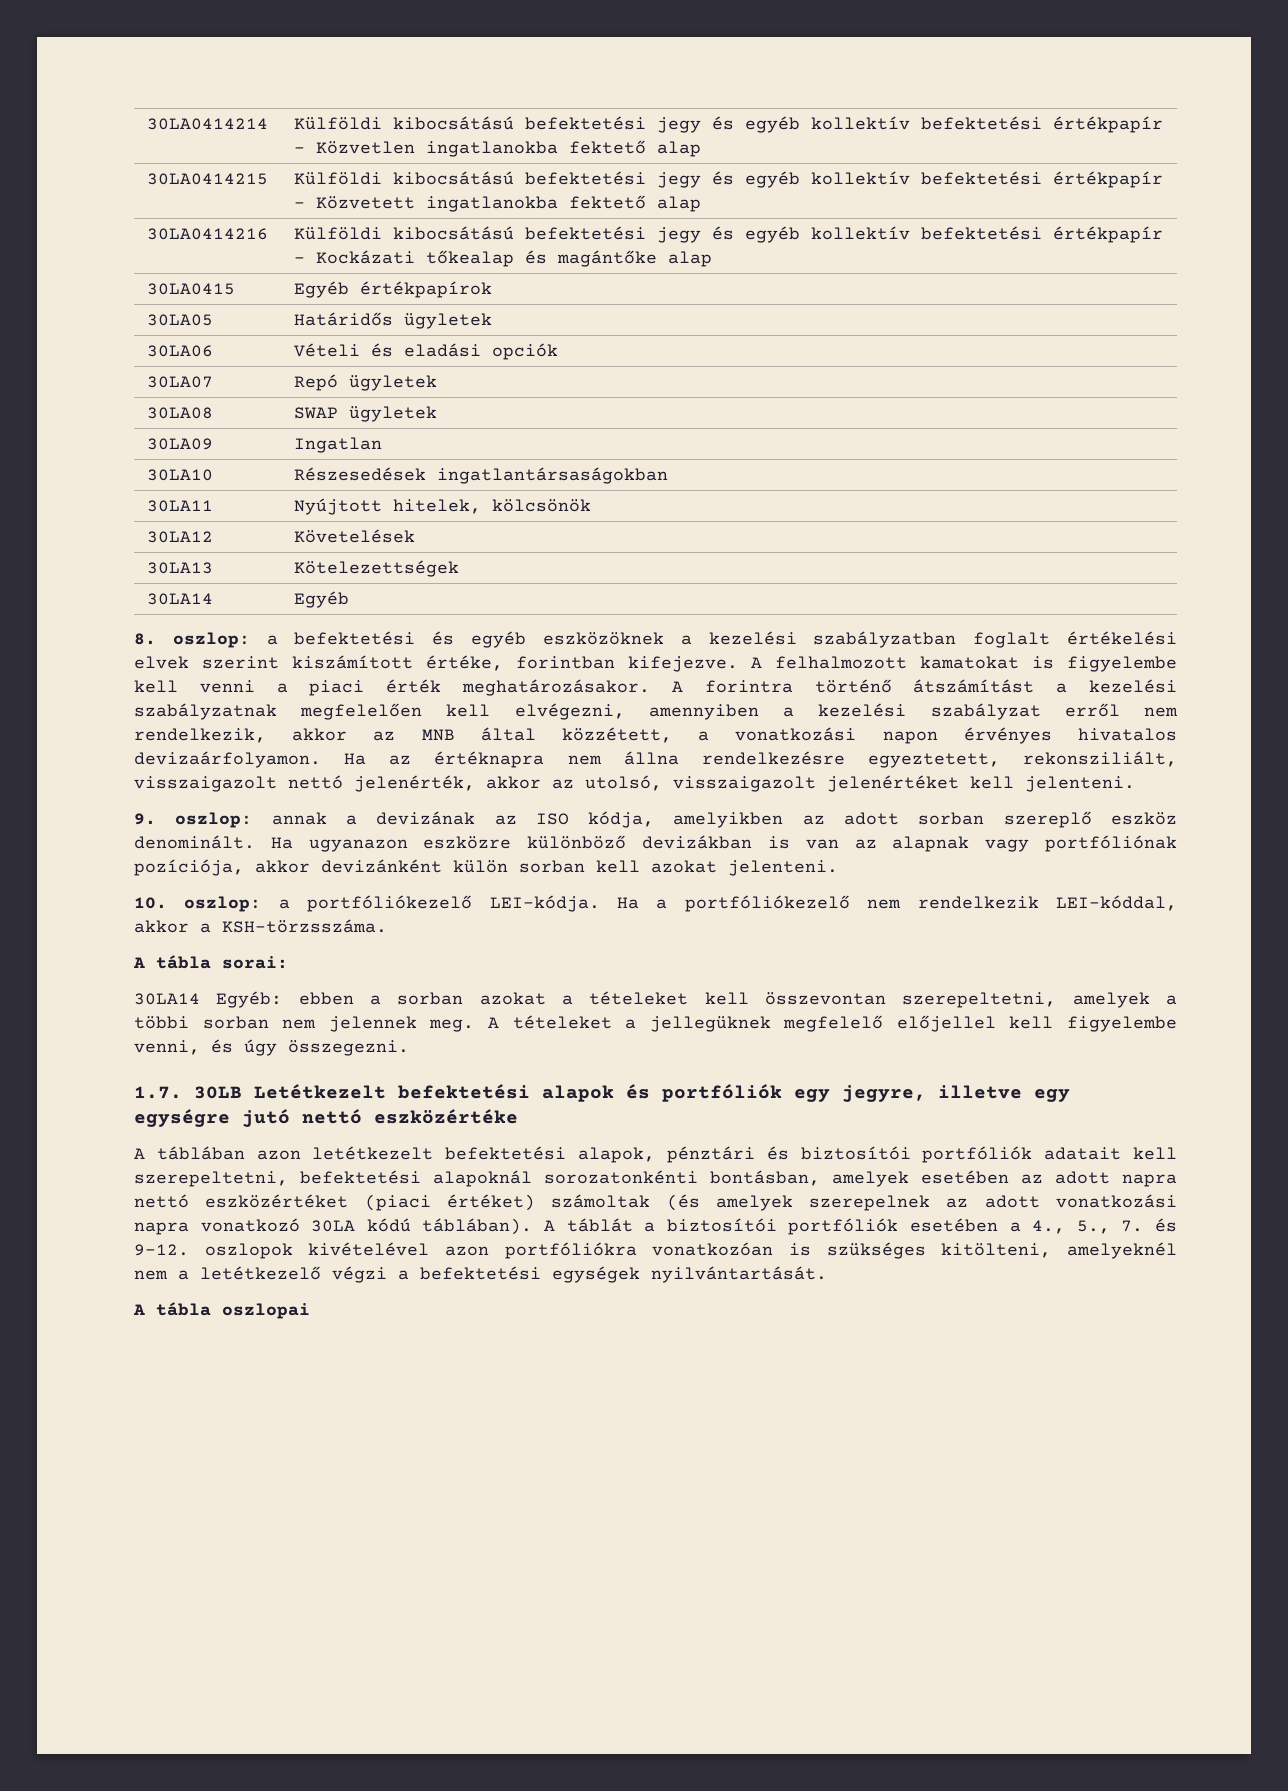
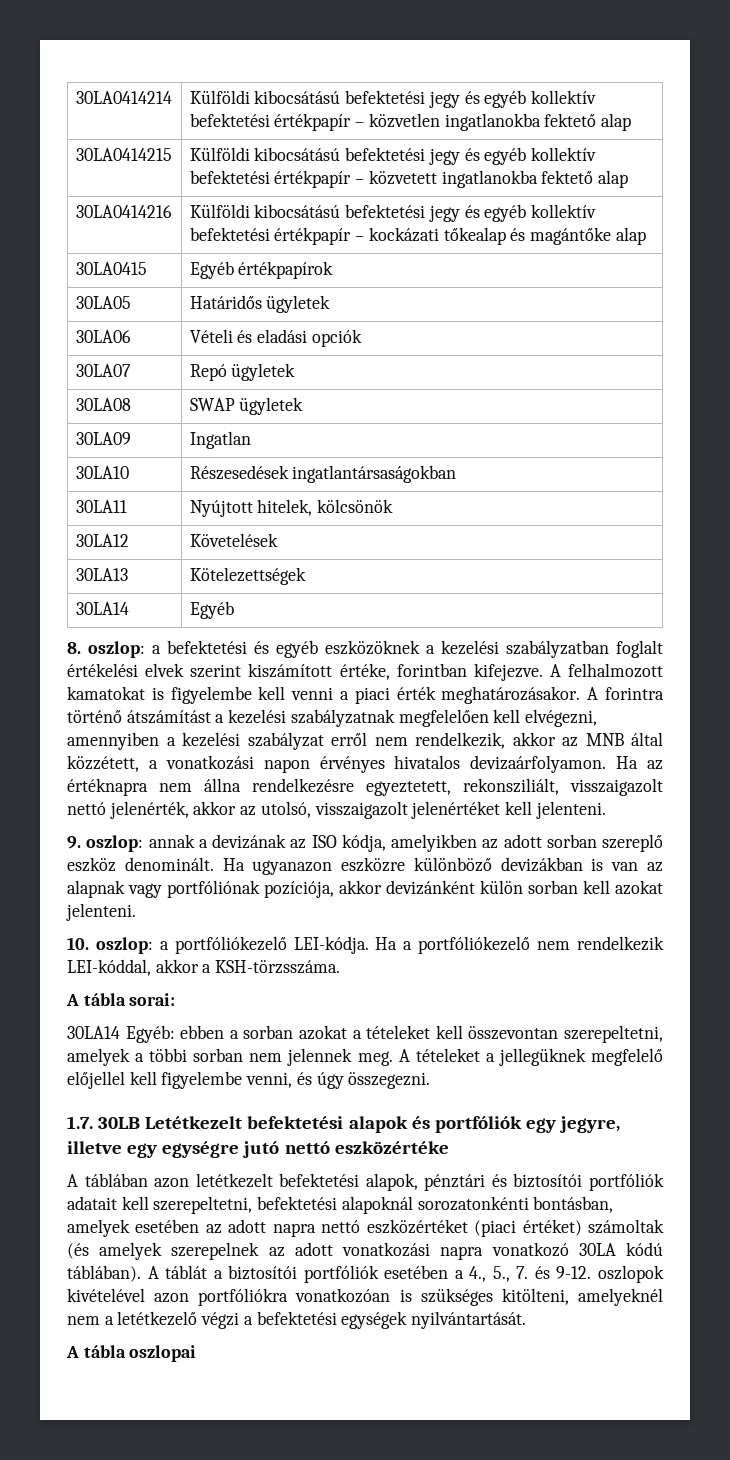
- 30LA0414214 | Külföldi kibocsátású befektetési jegy és egyéb kollektív befektetési értékpapír – Közvetlen ingatlanokba fektető alap
+ 30LA0414214 | Külföldi kibocsátású befektetési jegy és egyéb kollektív befektetési értékpapír – közvetlen ingatlanokba fektető alap
- 30LA0414215 | Külföldi kibocsátású befektetési jegy és egyéb kollektív befektetési értékpapír – Közvetett ingatlanokba fektető alap
+ 30LA0414215 | Külföldi kibocsátású befektetési jegy és egyéb kollektív befektetési értékpapír – közvetett ingatlanokba fektető alap
- 30LA0414216 | Külföldi kibocsátású befektetési jegy és egyéb kollektív befektetési értékpapír – Kockázati tőkealap és magántőke alap
+ 30LA0414216 | Külföldi kibocsátású befektetési jegy és egyéb kollektív befektetési értékpapír – kockázati tőkealap és magántőke alap

